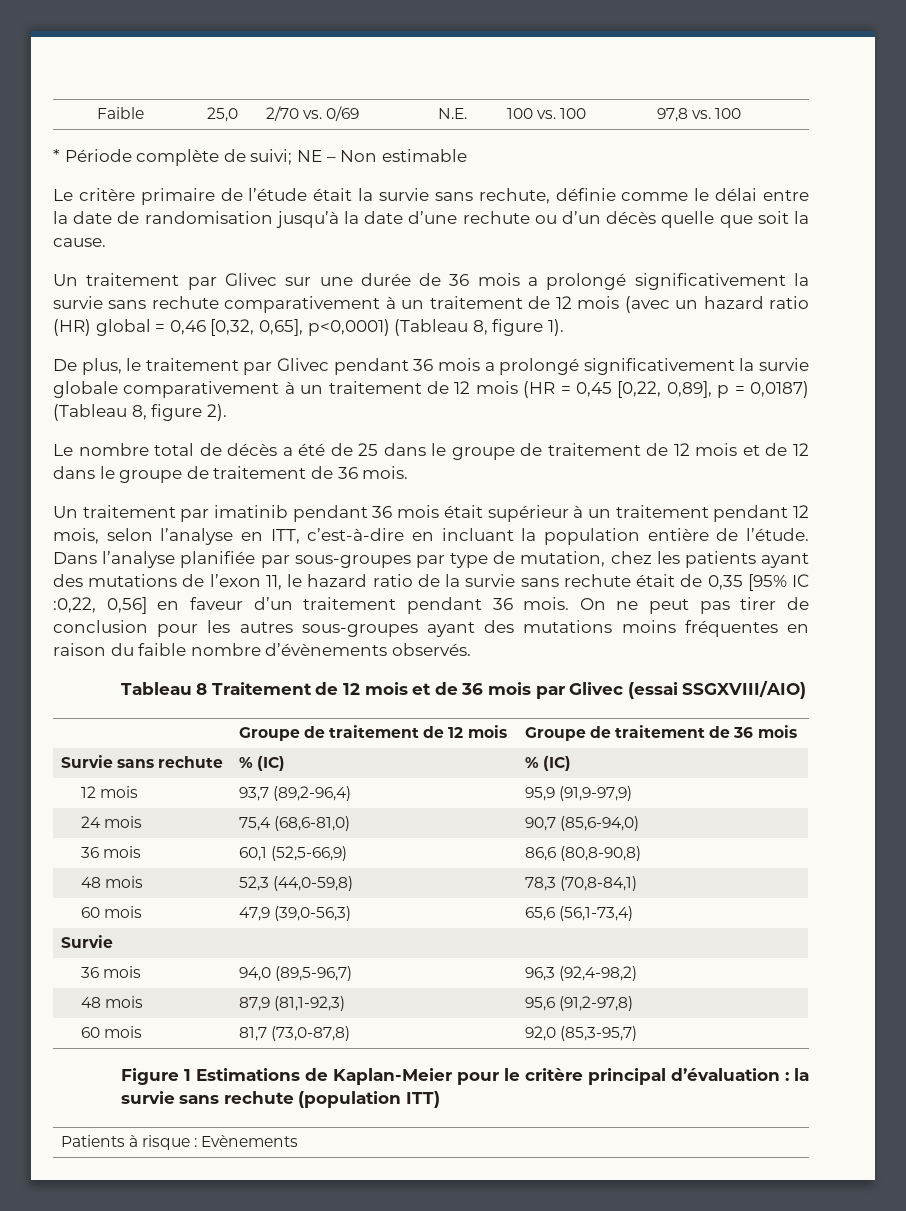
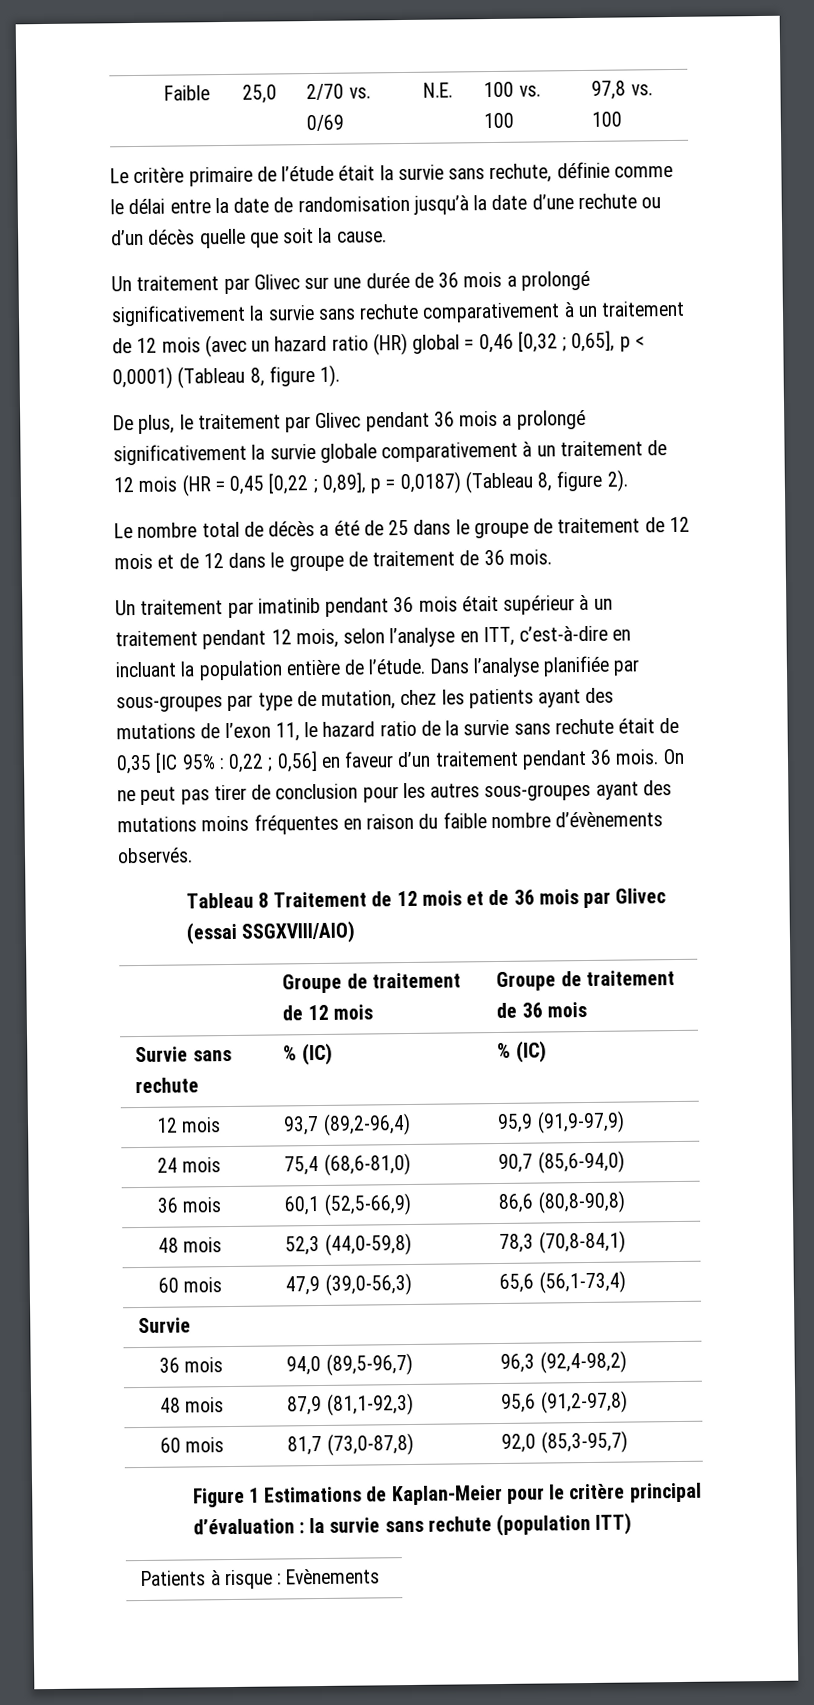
- * Période complète de suivi; NE – Non estimable
- Un traitement par Glivec sur une durée de 36 mois a prolongé significativement la survie sans rechute comparativement à un traitement de 12 mois (avec un hazard ratio (HR) global = 0,46 [0,32, 0,65], p<0,0001) (Tableau 8, figure 1).
+ Un traitement par Glivec sur une durée de 36 mois a prolongé significativement la survie sans rechute comparativement à un traitement de 12 mois (avec un hazard ratio (HR) global = 0,46 [0,32 ; 0,65], p < 0,0001) (Tableau 8, figure 1).
- De plus, le traitement par Glivec pendant 36 mois a prolongé significativement la survie globale comparativement à un traitement de 12 mois (HR = 0,45 [0,22, 0,89], p = 0,0187) (Tableau 8, figure 2).
+ De plus, le traitement par Glivec pendant 36 mois a prolongé significativement la survie globale comparativement à un traitement de 12 mois (HR = 0,45 [0,22 ; 0,89], p = 0,0187) (Tableau 8, figure 2).
- Dans l’analyse planifiée par sous-groupes par type de mutation, chez les patients ayant des mutations de l’exon 11, le hazard ratio de la survie sans rechute était de 0,35 [95% IC :0,22, 0,56] en faveur d’un traitement pendant 36 mois.
+ Dans l’analyse planifiée par sous-groupes par type de mutation, chez les patients ayant des mutations de l’exon 11, le hazard ratio de la survie sans rechute était de 0,35 [IC 95% : 0,22 ; 0,56] en faveur d’un traitement pendant 36 mois.

